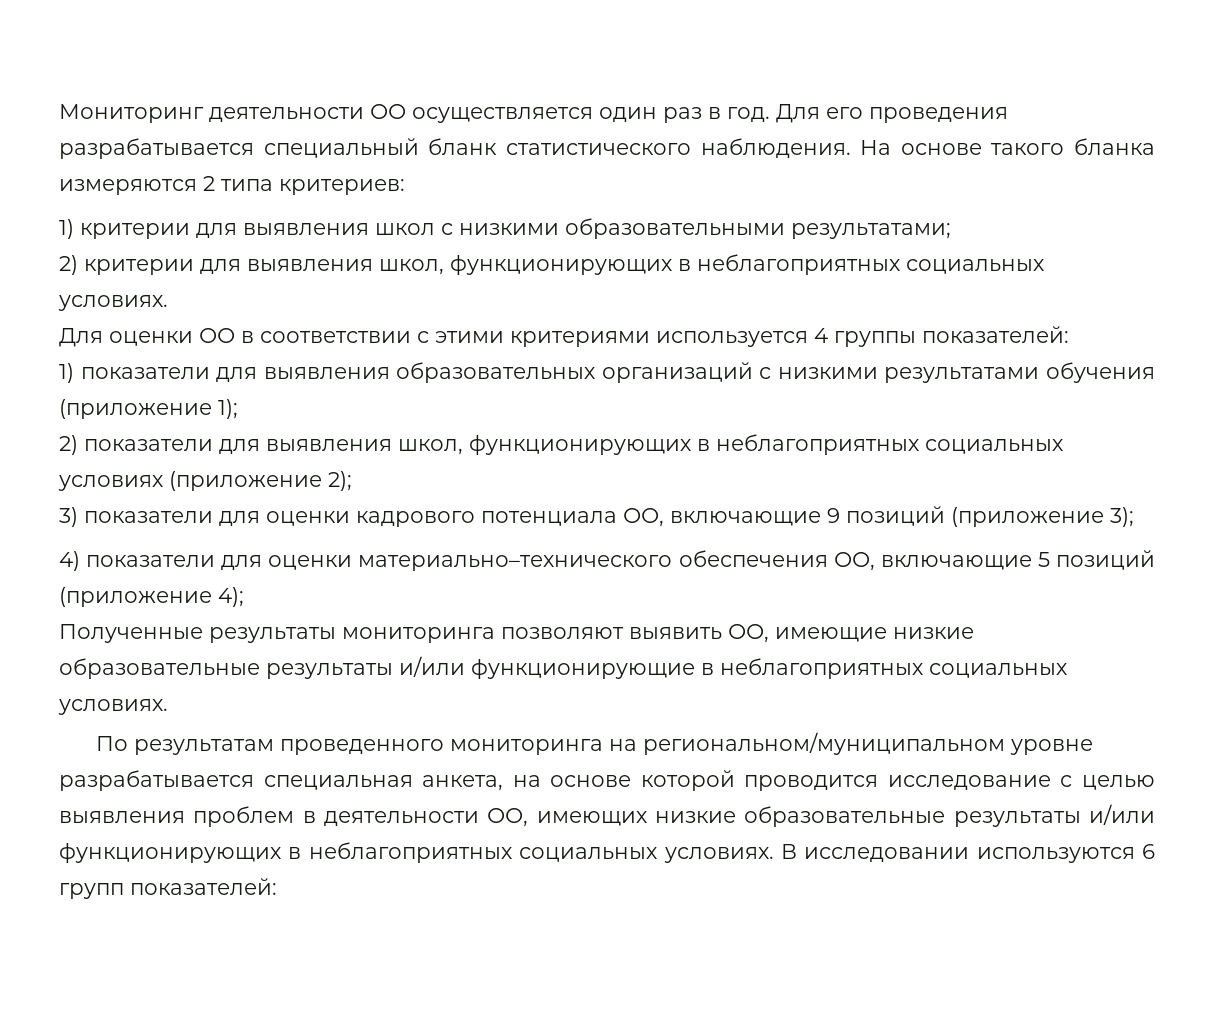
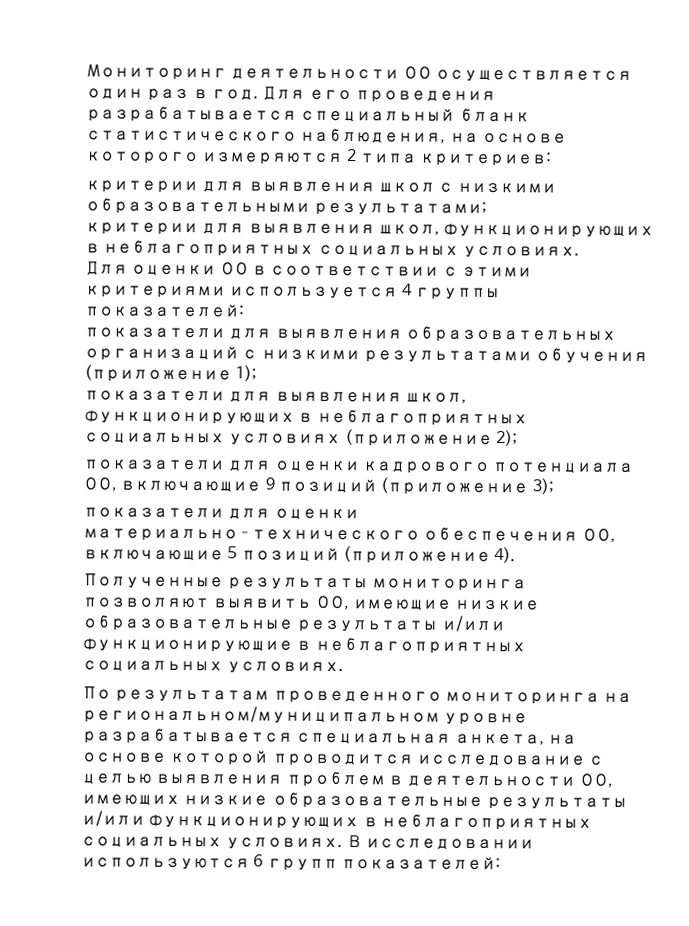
- Для его проведения разрабатывается специальный бланк статистического наблюдения. На основе такого бланка измеряются 2 типа критериев:
+ Для его проведения разрабатывается специальный бланк статистического наблюдения, на основе которого измеряются 2 типа критериев:
- 1) критерии для выявления школ с низкими образовательными результатами;
+ критерии для выявления школ с низкими образовательными результатами;
- 2) критерии для выявления школ, функционирующих в неблагоприятных социальных условиях.
+ критерии для выявления школ, функционирующих в неблагоприятных социальных условиях.
- 1) показатели для выявления образовательных организаций с низкими результатами обучения (приложение 1);
+ показатели для выявления образовательных организаций с низкими результатами обучения (приложение 1);
- 2) показатели для выявления школ, функционирующих в неблагоприятных социальных условиях (приложение 2);
+ показатели для выявления школ, функционирующих в неблагоприятных социальных условиях (приложение 2);
- 3) показатели для оценки кадрового потенциала ОО, включающие 9 позиций (приложение 3);
+ показатели для оценки кадрового потенциала ОО, включающие 9 позиций (приложение 3);
- 4) показатели для оценки материально–технического обеспечения ОО, включающие 5 позиций (приложение 4);
+ показатели для оценки материально–технического обеспечения ОО, включающие 5 позиций (приложение 4).

